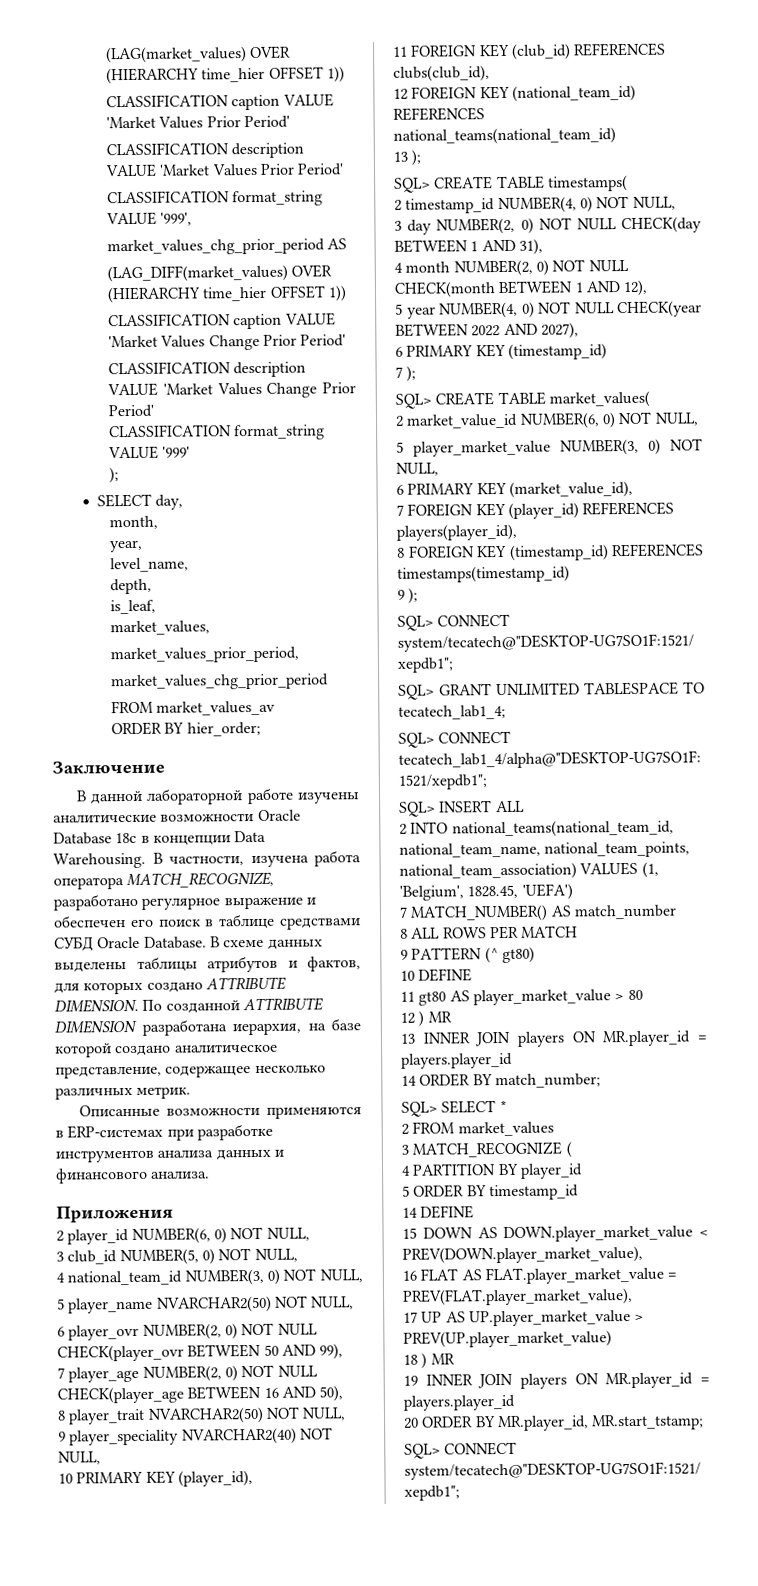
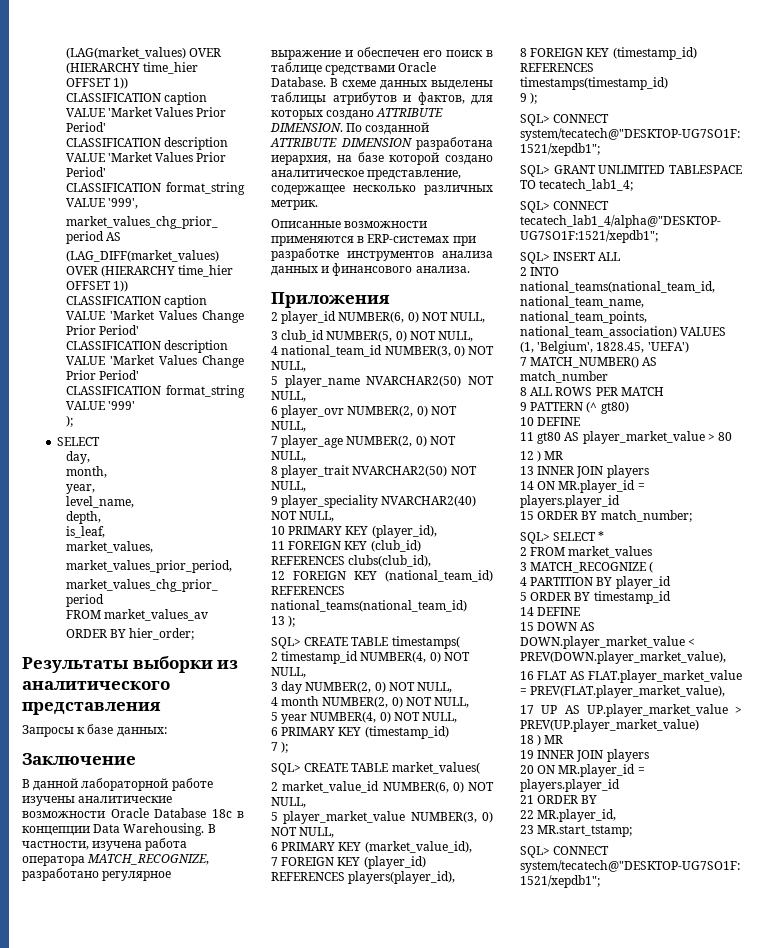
  CLASSIFICATION format_string VALUE '999'
  );
- SELECT day,
+ SELECT
+ day,
+ Результаты выборки из аналитического представления
+ Запросы к базе данных:
- В частности, изучена работа оператора MATCH_RECOGNIZE, разработано регулярное выражение и обеспечен его поиск в таблице средствами СУБД Oracle Database.
+ В частности, изучена работа оператора MATCH_RECOGNIZE, разработано регулярное выражение и обеспечен его поиск в таблице средствами Oracle Database.
- 6 player_ovr NUMBER(2, 0) NOT NULL CHECK(player_ovr BETWEEN 50 AND 99),
+ 6 player_ovr NUMBER(2, 0) NOT NULL,
- 7 player_age NUMBER(2, 0) NOT NULL CHECK(player_age BETWEEN 16 AND 50),
+ 7 player_age NUMBER(2, 0) NOT NULL,
- 3 day NUMBER(2, 0) NOT NULL CHECK(day BETWEEN 1 AND 31),
+ 3 day NUMBER(2, 0) NOT NULL,
- 4 month NUMBER(2, 0) NOT NULL CHECK(month BETWEEN 1 AND 12),
+ 4 month NUMBER(2, 0) NOT NULL,
- 5 year NUMBER(4, 0) NOT NULL CHECK(year BETWEEN 2022 AND 2027),
+ 5 year NUMBER(4, 0) NOT NULL,
- 13 INNER JOIN players ON MR.player_id = players.player_id
- 14 ORDER BY match_number;
+ 13 INNER JOIN players
+ 14 ON MR.player_id = players.player_id
+ 15 ORDER BY match_number;
- 19 INNER JOIN players ON MR.player_id = players.player_id
- 20 ORDER BY MR.player_id, MR.start_tstamp;
+ 19 INNER JOIN players
+ 20 ON MR.player_id = players.player_id
+ 21 ORDER BY
+ 22 MR.player_id,
+ 23 MR.start_tstamp;

